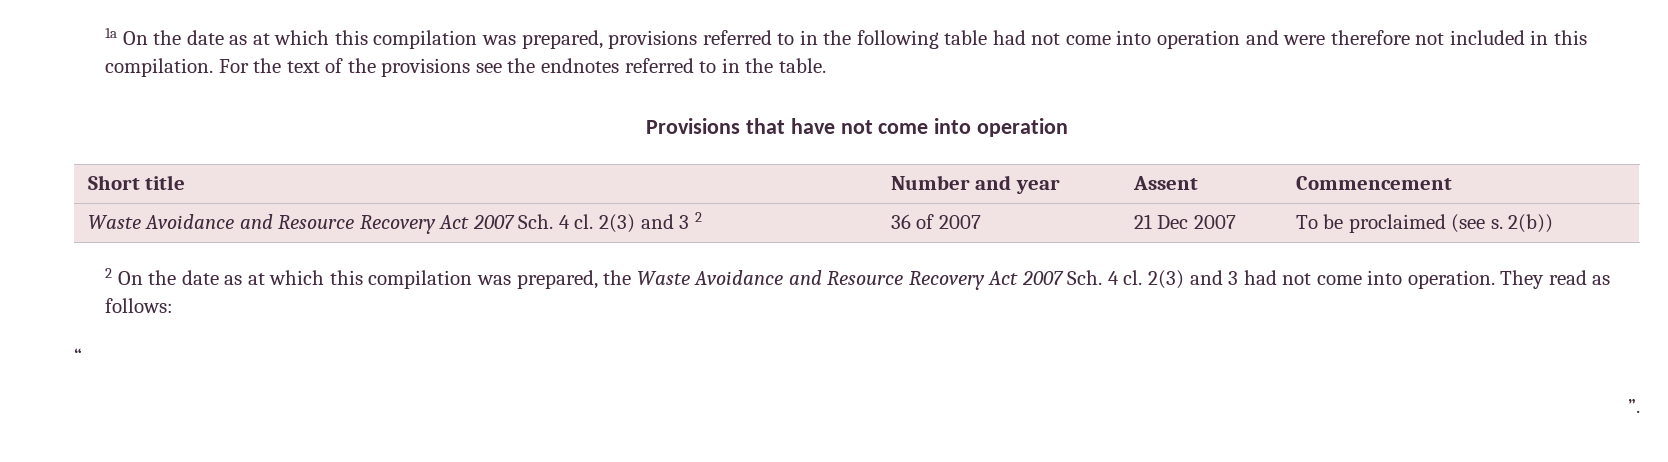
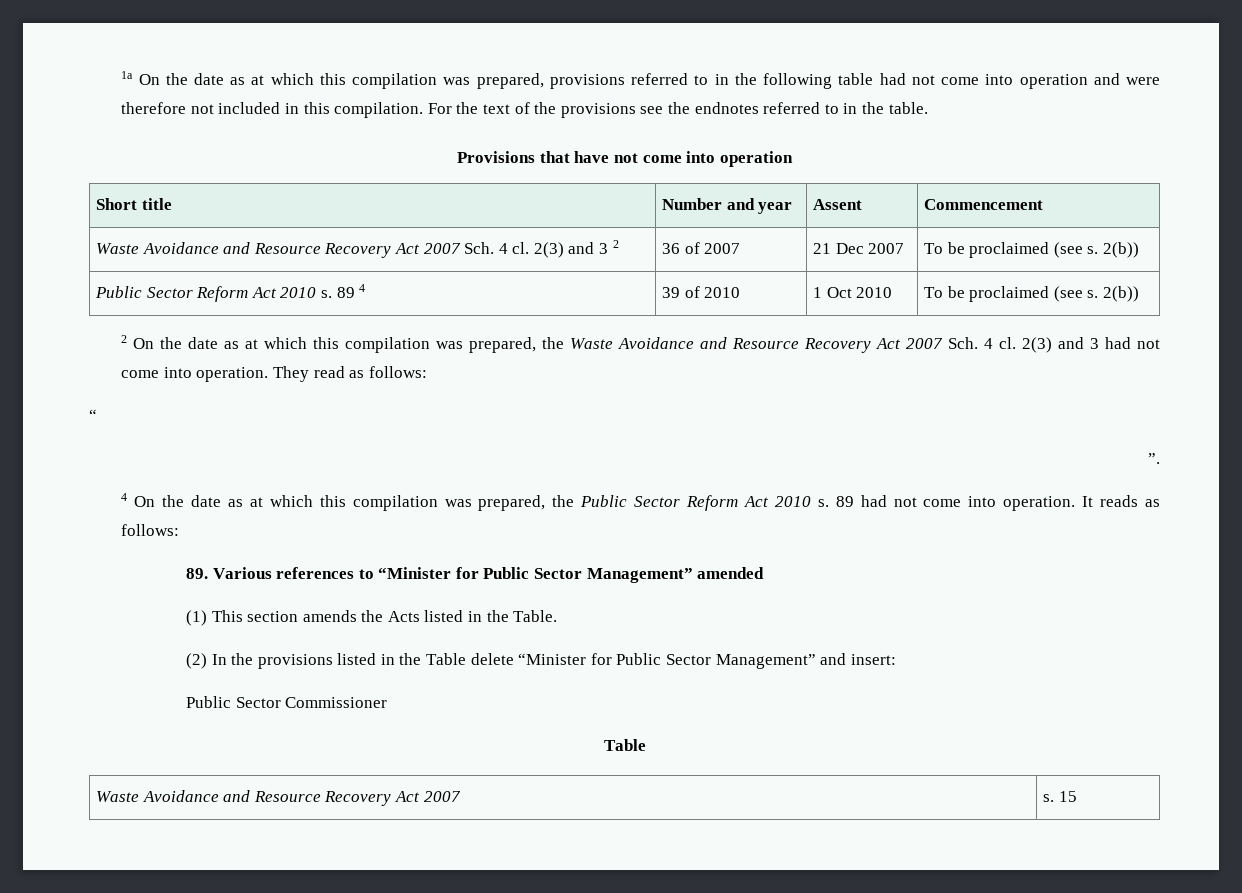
+ Public Sector Reform Act 2010 s. 89 4 | 39 of 2010 | 1 Oct 2010 | To be proclaimed (see s. 2(b))
+ 4 On the date as at which this compilation was prepared, the Public Sector Reform Act 2010 s. 89 had not come into operation. It reads as follows:
+ 89. Various references to “Minister for Public Sector Management” amended
+ (1) This section amends the Acts listed in the Table.
+ (2) In the provisions listed in the Table delete “Minister for Public Sector Management” and insert:
+ Public Sector Commissioner
+ Table
+ Waste Avoidance and Resource Recovery Act 2007 | s. 15

